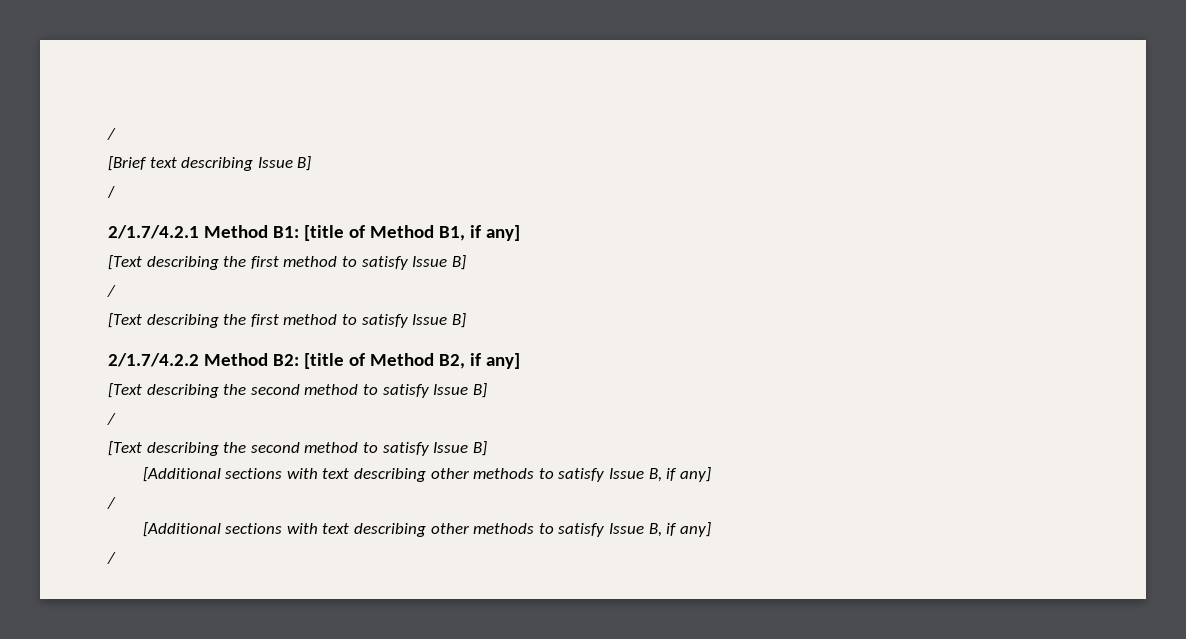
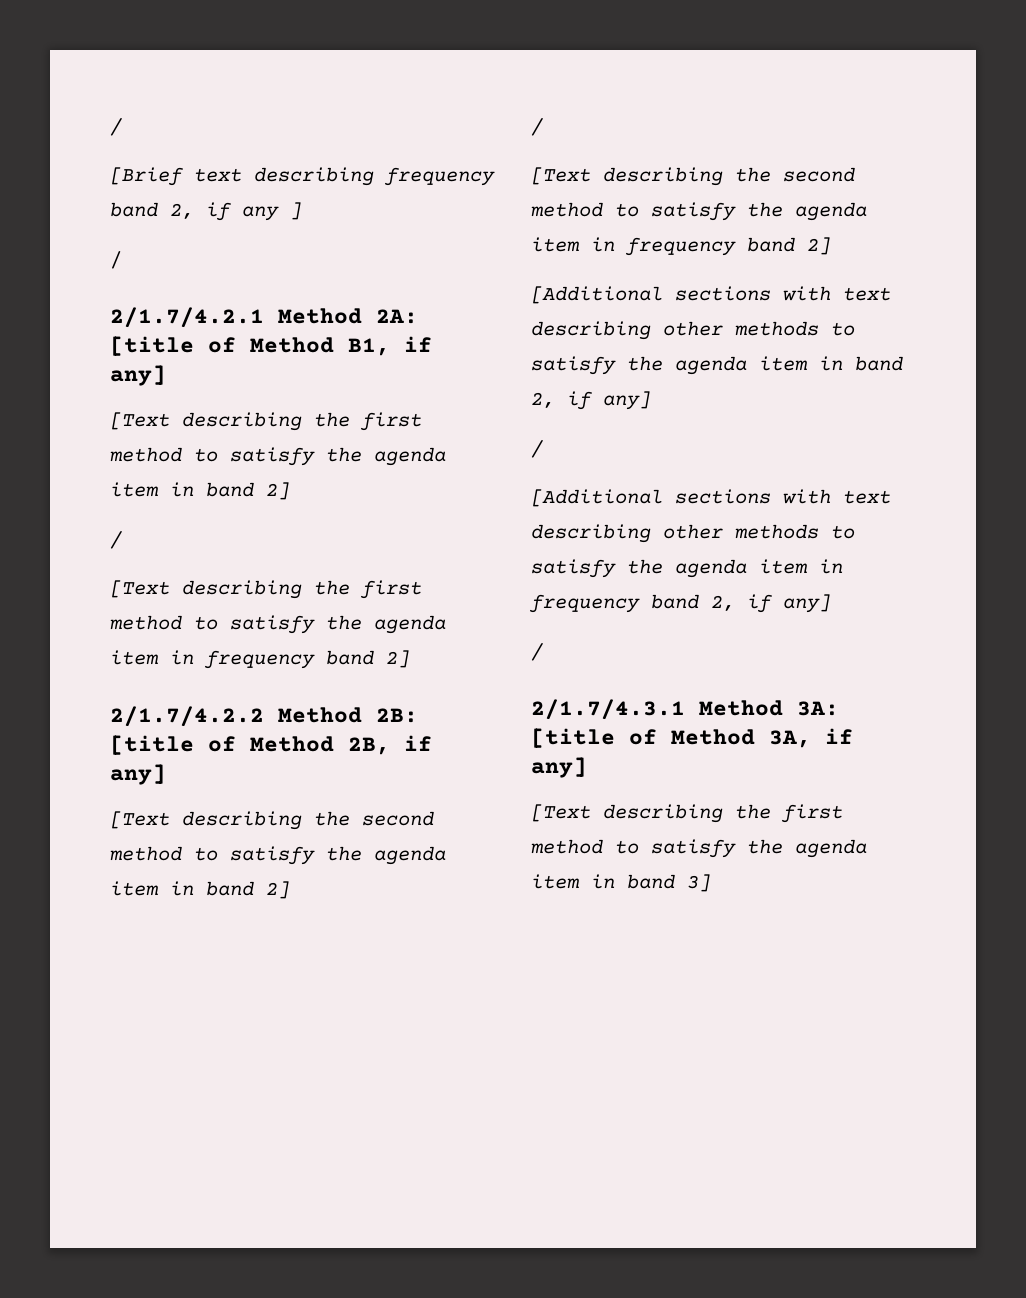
- [Brief text describing Issue B]
+ [Brief text describing frequency band 2, if any ]
- 2/1.7/4.2.1 Method B1: [title of Method B1, if any]
- [Text describing the first method to satisfy Issue B]
+ 2/1.7/4.2.1 Method 2A: [title of Method B1, if any]
+ [Text describing the first method to satisfy the agenda item in band 2]
  /
- [Text describing the first method to satisfy Issue B]
+ [Text describing the first method to satisfy the agenda item in frequency band 2]
- 2/1.7/4.2.2 Method B2: [title of Method B2, if any]
- [Text describing the second method to satisfy Issue B]
+ 2/1.7/4.2.2 Method 2B: [title of Method 2B, if any]
+ [Text describing the second method to satisfy the agenda item in band 2]
  /
- [Text describing the second method to satisfy Issue B]
- [Additional sections with text describing other methods to satisfy Issue B, if any]
+ [Text describing the second method to satisfy the agenda item in frequency band 2]
+ [Additional sections with text describing other methods to satisfy the agenda item in band 2, if any]
  /
- [Additional sections with text describing other methods to satisfy Issue B, if any]
+ [Additional sections with text describing other methods to satisfy the agenda item in frequency band 2, if any]
  /
+ 2/1.7/4.3.1 Method 3A: [title of Method 3A, if any]
+ [Text describing the first method to satisfy the agenda item in band 3]

